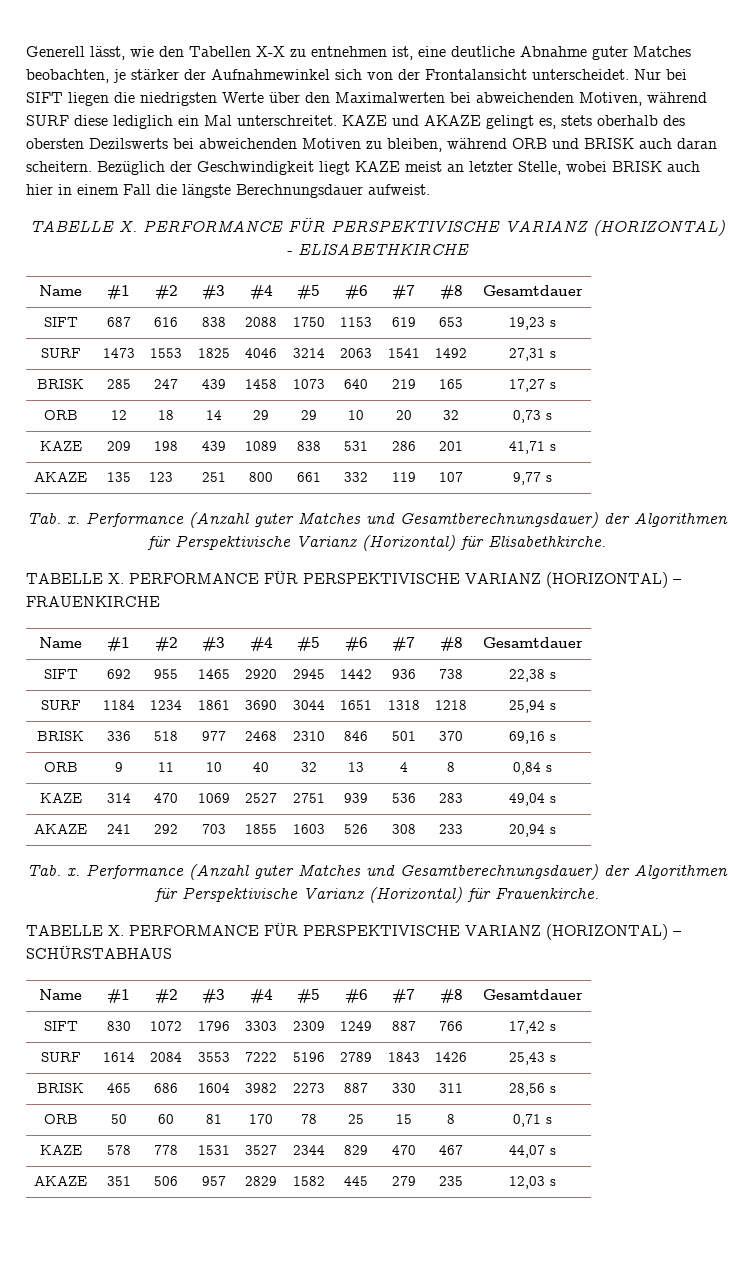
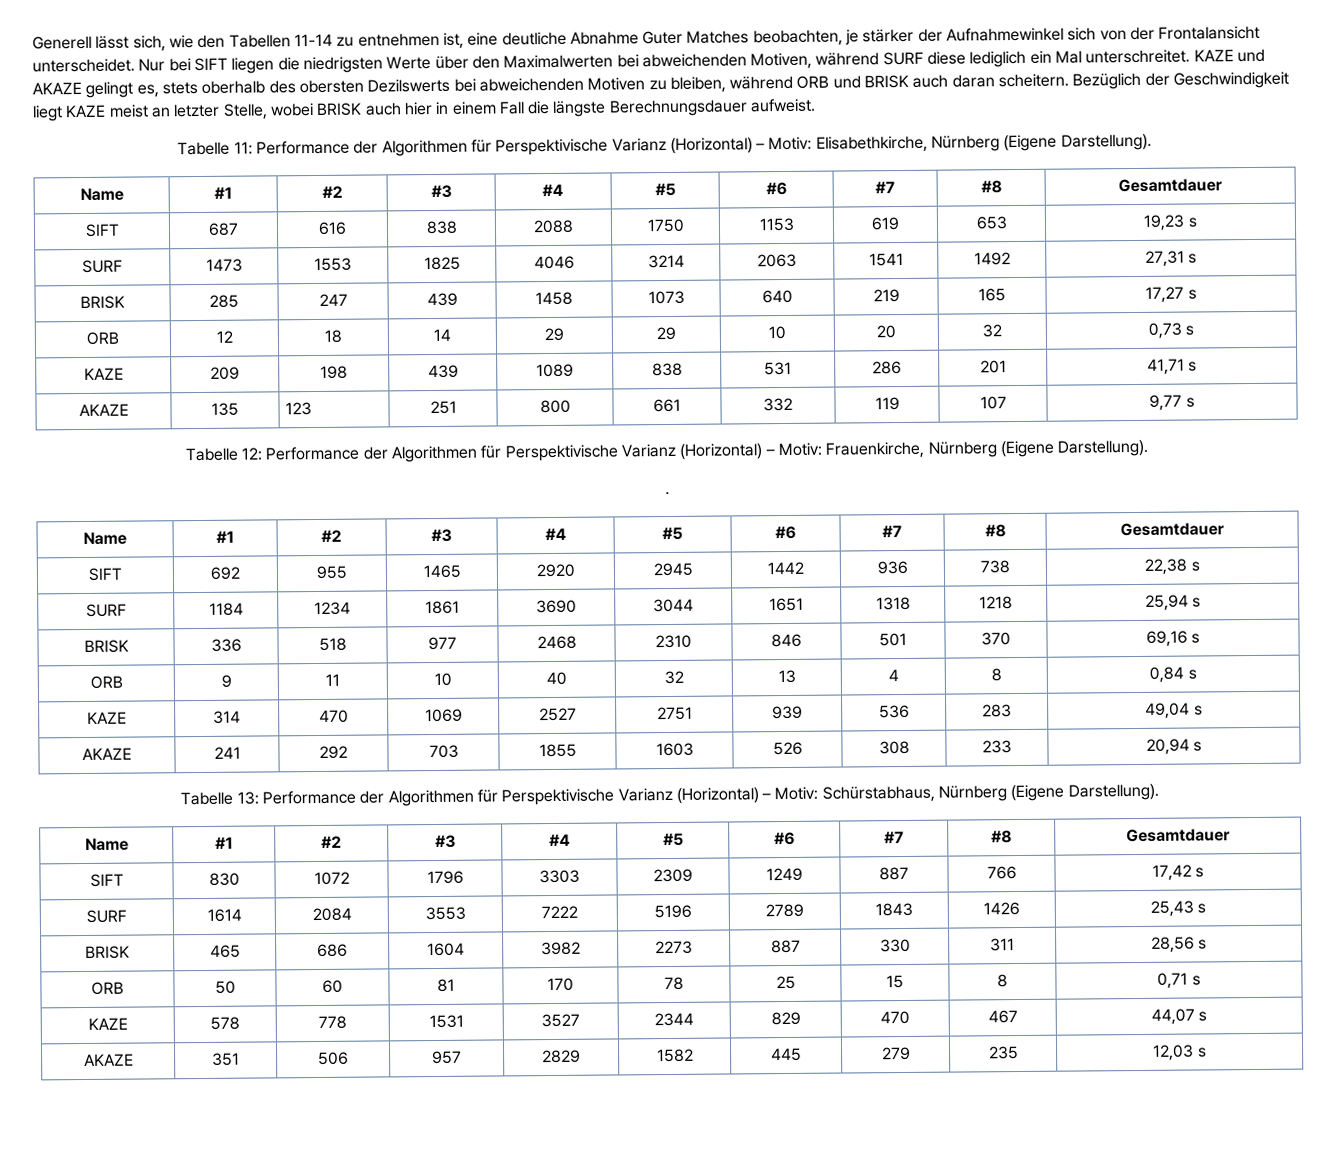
- Generell lässt, wie den Tabellen X-X zu entnehmen ist, eine deutliche Abnahme guter Matches beobachten, je stärker der Aufnahmewinkel sich von der Frontalansicht unterscheidet.
+ Generell lässt sich, wie den Tabellen 11-14 zu entnehmen ist, eine deutliche Abnahme Guter Matches beobachten, je stärker der Aufnahmewinkel sich von der Frontalansicht unterscheidet.
- TABELLE X. PERFORMANCE FÜR PERSPEKTIVISCHE VARIANZ (HORIZONTAL) - ELISABETHKIRCHE
+ Tabelle 11: Performance der Algorithmen für Perspektivische Varianz (Horizontal) – Motiv: Elisabethkirche, Nürnberg (Eigene Darstellung).
- Tab. x. Performance (Anzahl guter Matches und Gesamtberechnungsdauer) der Algorithmen für Perspektivische Varianz (Horizontal) für Elisabethkirche.
- TABELLE X. PERFORMANCE FÜR PERSPEKTIVISCHE VARIANZ (HORIZONTAL) – FRAUENKIRCHE
+ Tabelle 12: Performance der Algorithmen für Perspektivische Varianz (Horizontal) – Motiv: Frauenkirche, Nürnberg (Eigene Darstellung).
+ .
- Tab. x. Performance (Anzahl guter Matches und Gesamtberechnungsdauer) der Algorithmen für Perspektivische Varianz (Horizontal) für Frauenkirche.
- TABELLE X. PERFORMANCE FÜR PERSPEKTIVISCHE VARIANZ (HORIZONTAL) – SCHÜRSTABHAUS
+ Tabelle 13: Performance der Algorithmen für Perspektivische Varianz (Horizontal) – Motiv: Schürstabhaus, Nürnberg (Eigene Darstellung).

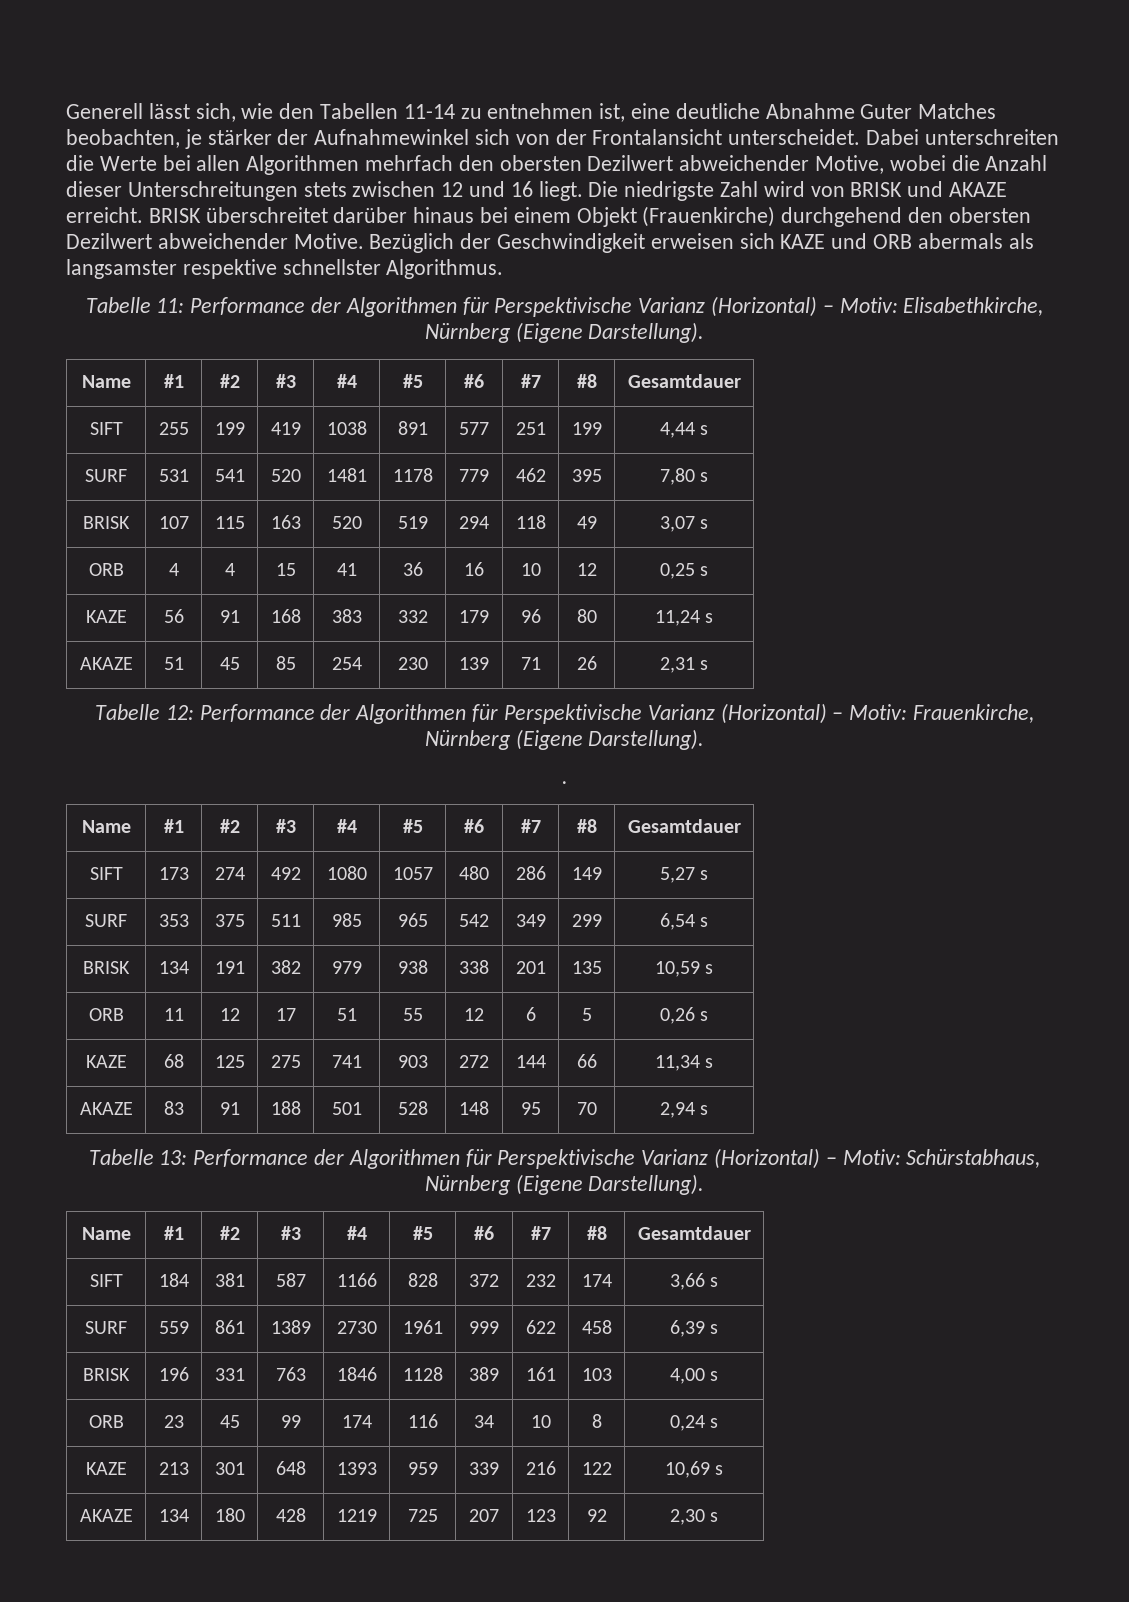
- Nur bei SIFT liegen die niedrigsten Werte über den Maximalwerten bei abweichenden Motiven, während SURF diese lediglich ein Mal unterschreitet. KAZE und AKAZE gelingt es, stets oberhalb des obersten Dezilswerts bei abweichenden Motiven zu bleiben, während ORB und BRISK auch daran scheitern. Bezüglich der Geschwindigkeit liegt KAZE meist an letzter Stelle, wobei BRISK auch hier in einem Fall die längste Berechnungsdauer aufweist.
+ Dabei unterschreiten die Werte bei allen Algorithmen mehrfach den obersten Dezilwert abweichender Motive, wobei die Anzahl dieser Unterschreitungen stets zwischen 12 und 16 liegt. Die niedrigste Zahl wird von BRISK und AKAZE erreicht. BRISK überschreitet darüber hinaus bei einem Objekt (Frauenkirche) durchgehend den obersten Dezilwert abweichender Motive. Bezüglich der Geschwindigkeit erweisen sich KAZE und ORB abermals als langsamster respektive schnellster Algorithmus.
- SIFT | 687 | 616 | 838 | 2088 | 1750 | 1153 | 619 | 653 | 19,23 s
- SURF | 1473 | 1553 | 1825 | 4046 | 3214 | 2063 | 1541 | 1492 | 27,31 s
- BRISK | 285 | 247 | 439 | 1458 | 1073 | 640 | 219 | 165 | 17,27 s
- ORB | 12 | 18 | 14 | 29 | 29 | 10 | 20 | 32 | 0,73 s
- KAZE | 209 | 198 | 439 | 1089 | 838 | 531 | 286 | 201 | 41,71 s
- AKAZE | 135 | 123 | 251 | 800 | 661 | 332 | 119 | 107 | 9,77 s
+ SIFT | 255 | 199 | 419 | 1038 | 891 | 577 | 251 | 199 | 4,44 s
+ SURF | 531 | 541 | 520 | 1481 | 1178 | 779 | 462 | 395 | 7,80 s
+ BRISK | 107 | 115 | 163 | 520 | 519 | 294 | 118 | 49 | 3,07 s
+ ORB | 4 | 4 | 15 | 41 | 36 | 16 | 10 | 12 | 0,25 s
+ KAZE | 56 | 91 | 168 | 383 | 332 | 179 | 96 | 80 | 11,24 s
+ AKAZE | 51 | 45 | 85 | 254 | 230 | 139 | 71 | 26 | 2,31 s
- SIFT | 692 | 955 | 1465 | 2920 | 2945 | 1442 | 936 | 738 | 22,38 s
- SURF | 1184 | 1234 | 1861 | 3690 | 3044 | 1651 | 1318 | 1218 | 25,94 s
- BRISK | 336 | 518 | 977 | 2468 | 2310 | 846 | 501 | 370 | 69,16 s
- ORB | 9 | 11 | 10 | 40 | 32 | 13 | 4 | 8 | 0,84 s
- KAZE | 314 | 470 | 1069 | 2527 | 2751 | 939 | 536 | 283 | 49,04 s
- AKAZE | 241 | 292 | 703 | 1855 | 1603 | 526 | 308 | 233 | 20,94 s
+ SIFT | 173 | 274 | 492 | 1080 | 1057 | 480 | 286 | 149 | 5,27 s
+ SURF | 353 | 375 | 511 | 985 | 965 | 542 | 349 | 299 | 6,54 s
+ BRISK | 134 | 191 | 382 | 979 | 938 | 338 | 201 | 135 | 10,59 s
+ ORB | 11 | 12 | 17 | 51 | 55 | 12 | 6 | 5 | 0,26 s
+ KAZE | 68 | 125 | 275 | 741 | 903 | 272 | 144 | 66 | 11,34 s
+ AKAZE | 83 | 91 | 188 | 501 | 528 | 148 | 95 | 70 | 2,94 s
- SIFT | 830 | 1072 | 1796 | 3303 | 2309 | 1249 | 887 | 766 | 17,42 s
- SURF | 1614 | 2084 | 3553 | 7222 | 5196 | 2789 | 1843 | 1426 | 25,43 s
- BRISK | 465 | 686 | 1604 | 3982 | 2273 | 887 | 330 | 311 | 28,56 s
- ORB | 50 | 60 | 81 | 170 | 78 | 25 | 15 | 8 | 0,71 s
- KAZE | 578 | 778 | 1531 | 3527 | 2344 | 829 | 470 | 467 | 44,07 s
- AKAZE | 351 | 506 | 957 | 2829 | 1582 | 445 | 279 | 235 | 12,03 s
+ SIFT | 184 | 381 | 587 | 1166 | 828 | 372 | 232 | 174 | 3,66 s
+ SURF | 559 | 861 | 1389 | 2730 | 1961 | 999 | 622 | 458 | 6,39 s
+ BRISK | 196 | 331 | 763 | 1846 | 1128 | 389 | 161 | 103 | 4,00 s
+ ORB | 23 | 45 | 99 | 174 | 116 | 34 | 10 | 8 | 0,24 s
+ KAZE | 213 | 301 | 648 | 1393 | 959 | 339 | 216 | 122 | 10,69 s
+ AKAZE | 134 | 180 | 428 | 1219 | 725 | 207 | 123 | 92 | 2,30 s

